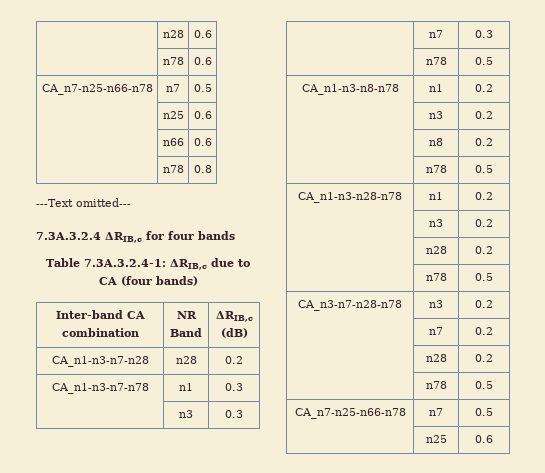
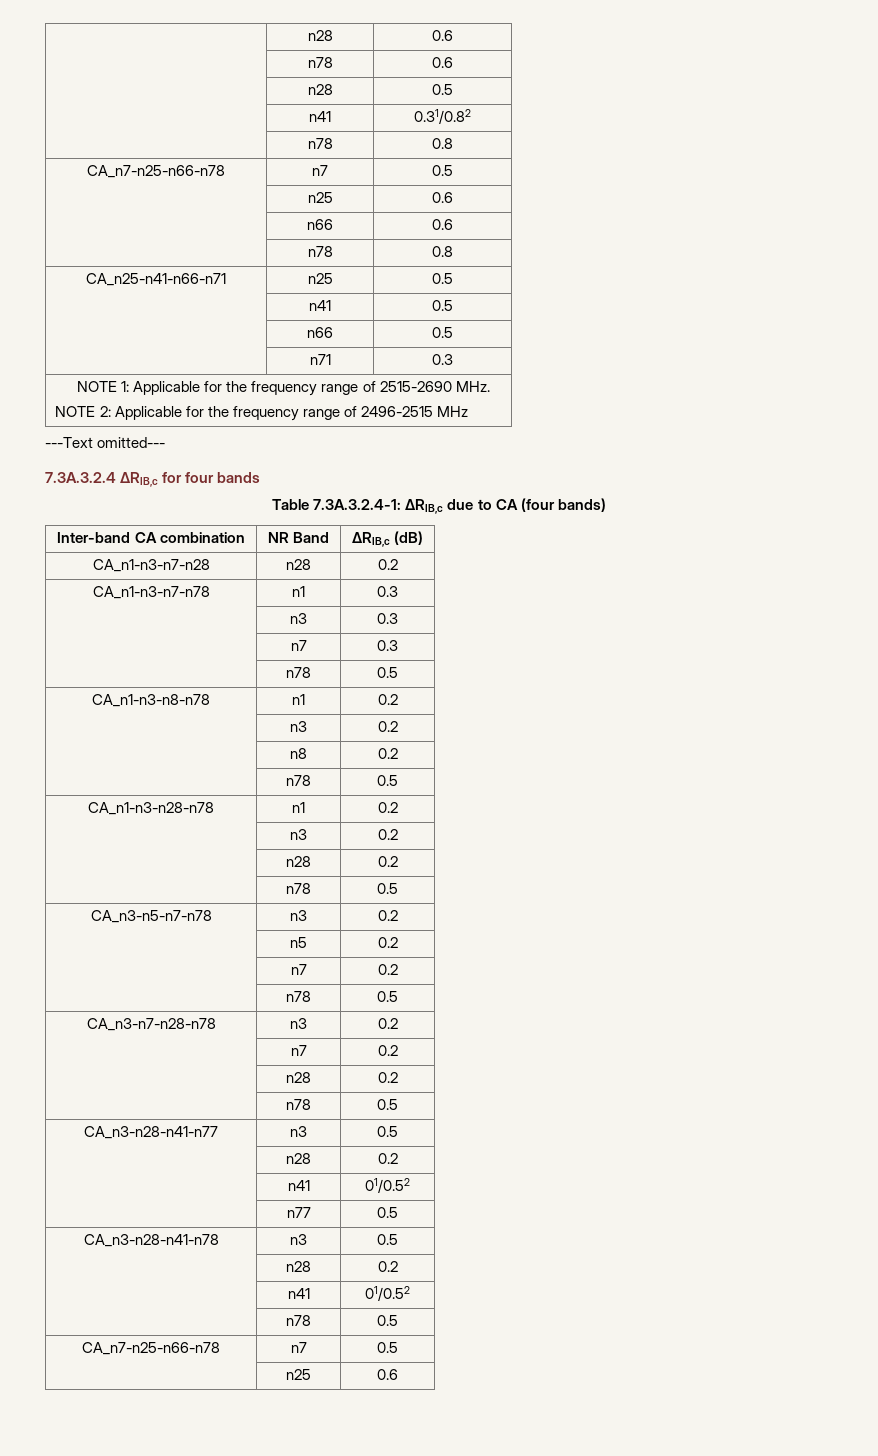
+ | n28 | 0.5
+ | n41 | 0.31/0.82
+ | n78 | 0.8
+ CA_n25-n41-n66-n71 | n25 | 0.5
+ | n41 | 0.5
+ | n66 | 0.5
+ | n71 | 0.3
+ NOTE 1: Applicable for the frequency range of 2515-2690 MHz.
+ NOTE 2: Applicable for the frequency range of 2496-2515 MHz
+ CA_n3-n5-n7-n78 | n3 | 0.2
+ | n5 | 0.2
+ | n7 | 0.2
+ | n78 | 0.5
+ CA_n3-n28-n41-n77 | n3 | 0.5
+ | n28 | 0.2
+ | n41 | 01/0.52
+ | n77 | 0.5
+ CA_n3-n28-n41-n78 | n3 | 0.5
+ | n28 | 0.2
+ | n41 | 01/0.52
+ | n78 | 0.5

